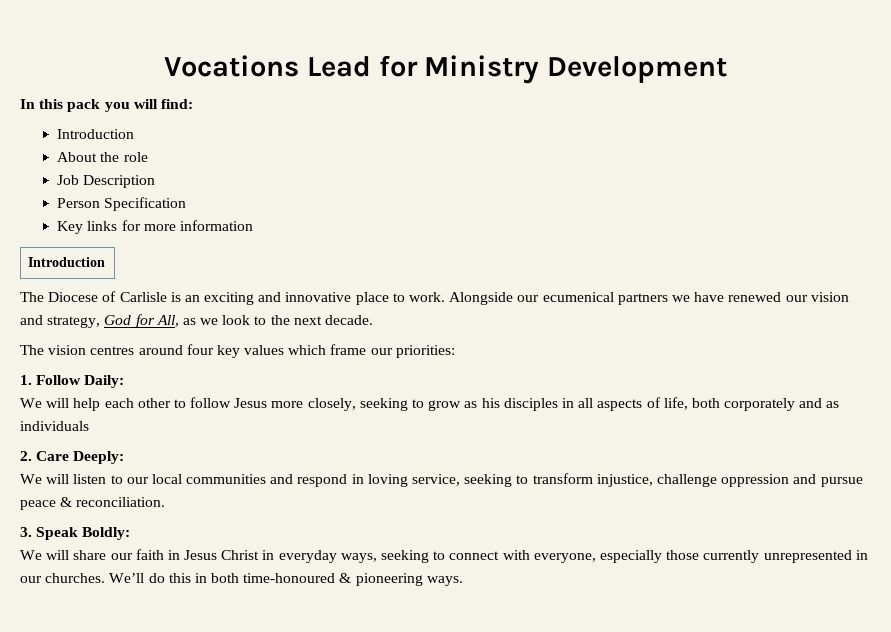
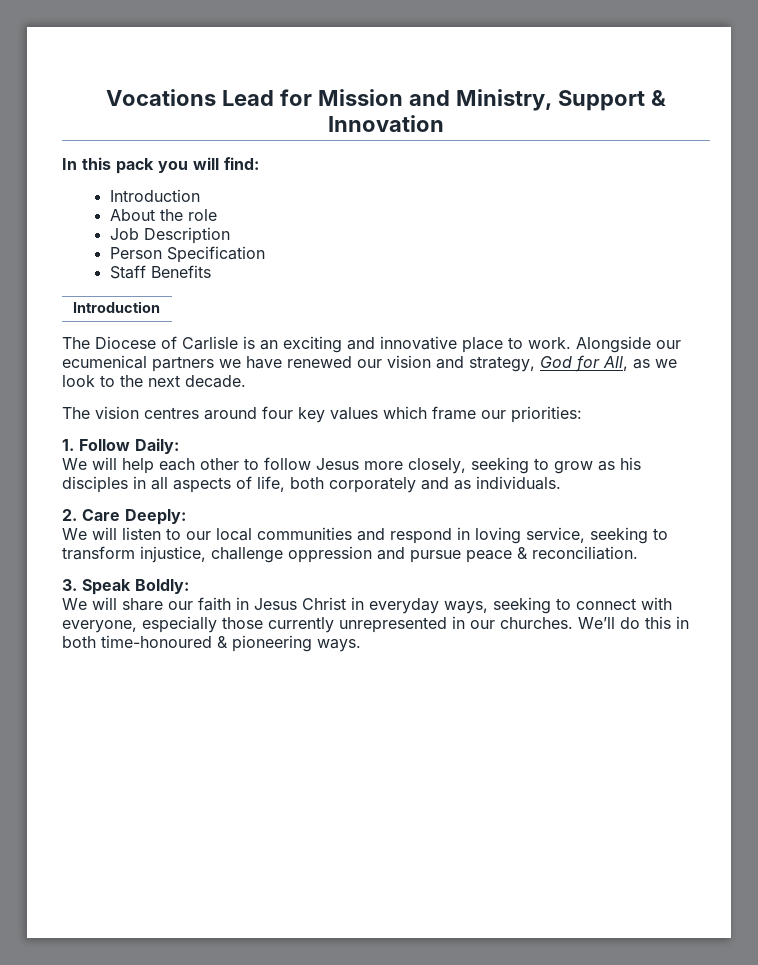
- Vocations Lead for Ministry Development
+ Vocations Lead for Mission and Ministry, Support & Innovation
- Key links for more information
+ Staff Benefits
- We will help each other to follow Jesus more closely, seeking to grow as his disciples in all aspects of life, both corporately and as individuals
+ We will help each other to follow Jesus more closely, seeking to grow as his disciples in all aspects of life, both corporately and as individuals.

